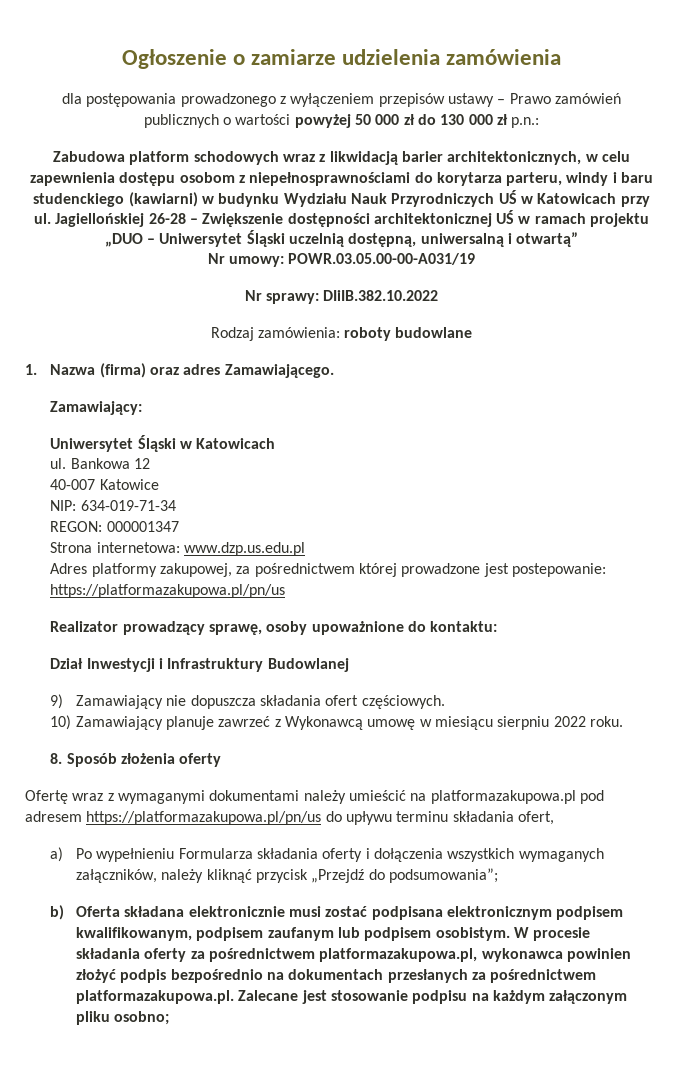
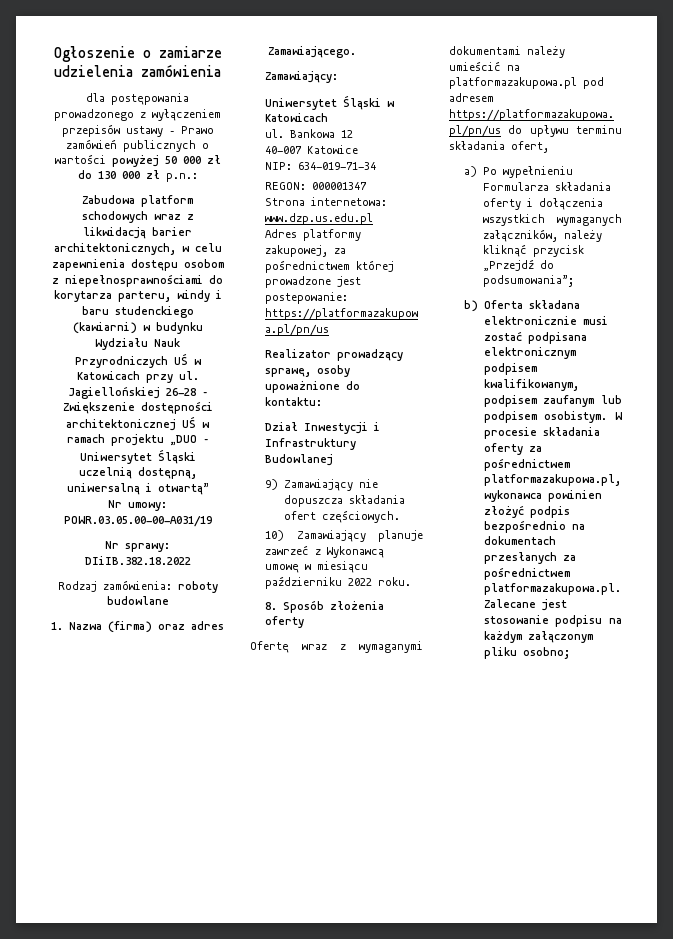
- Nr sprawy: DIiIB.382.10.2022
+ Nr sprawy: DIiIB.382.18.2022
- 10) Zamawiający planuje zawrzeć z Wykonawcą umowę w miesiącu sierpniu 2022 roku.
+ 10) Zamawiający planuje zawrzeć z Wykonawcą umowę w miesiącu październiku 2022 roku.

